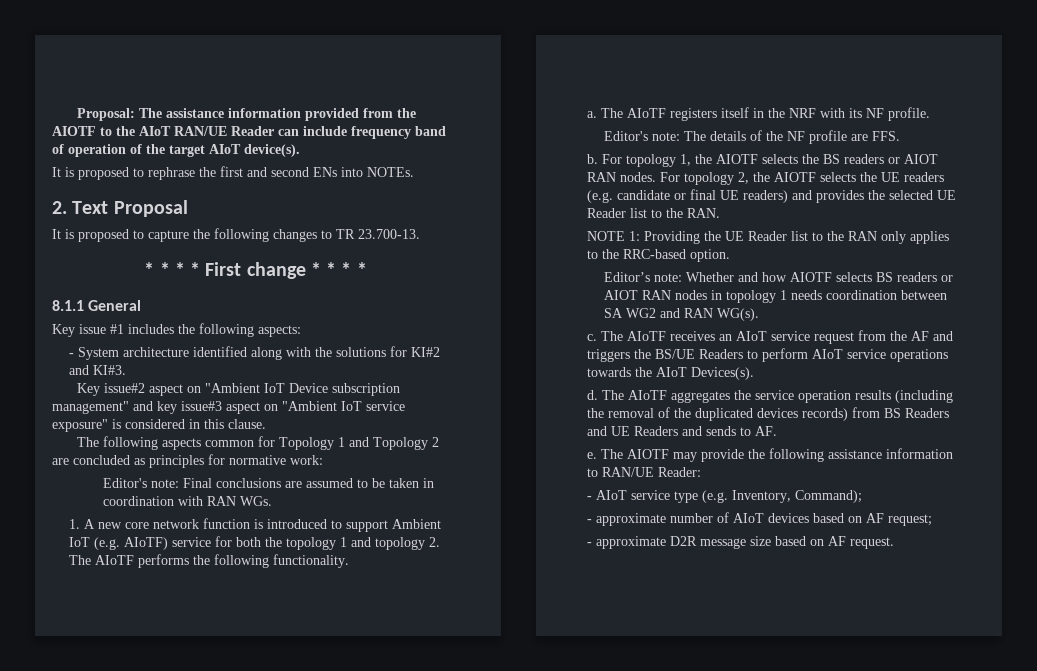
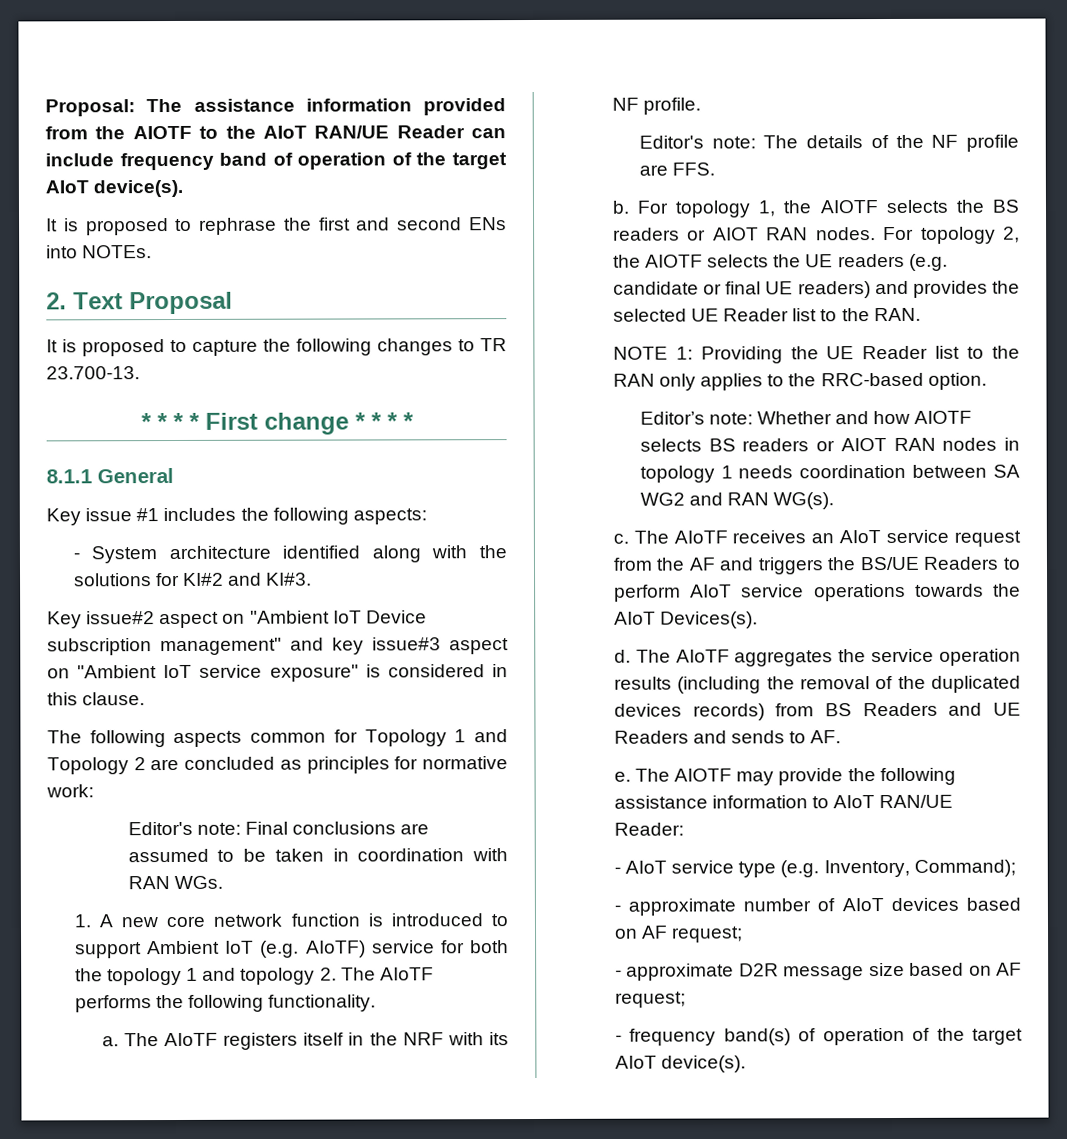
- The AIOTF may provide the following assistance information to RAN/UE Reader:
+ The AIOTF may provide the following assistance information to AIoT RAN/UE Reader:
- - approximate D2R message size based on AF request.
+ - approximate D2R message size based on AF request;
+ - frequency band(s) of operation of the target AIoT device(s).

